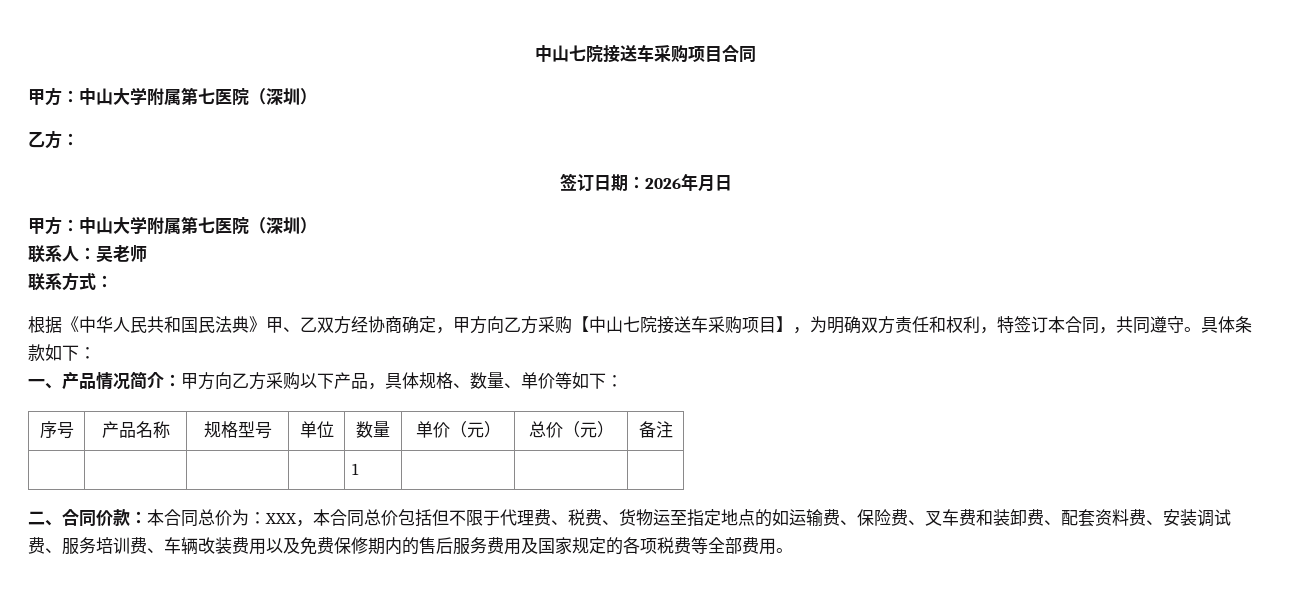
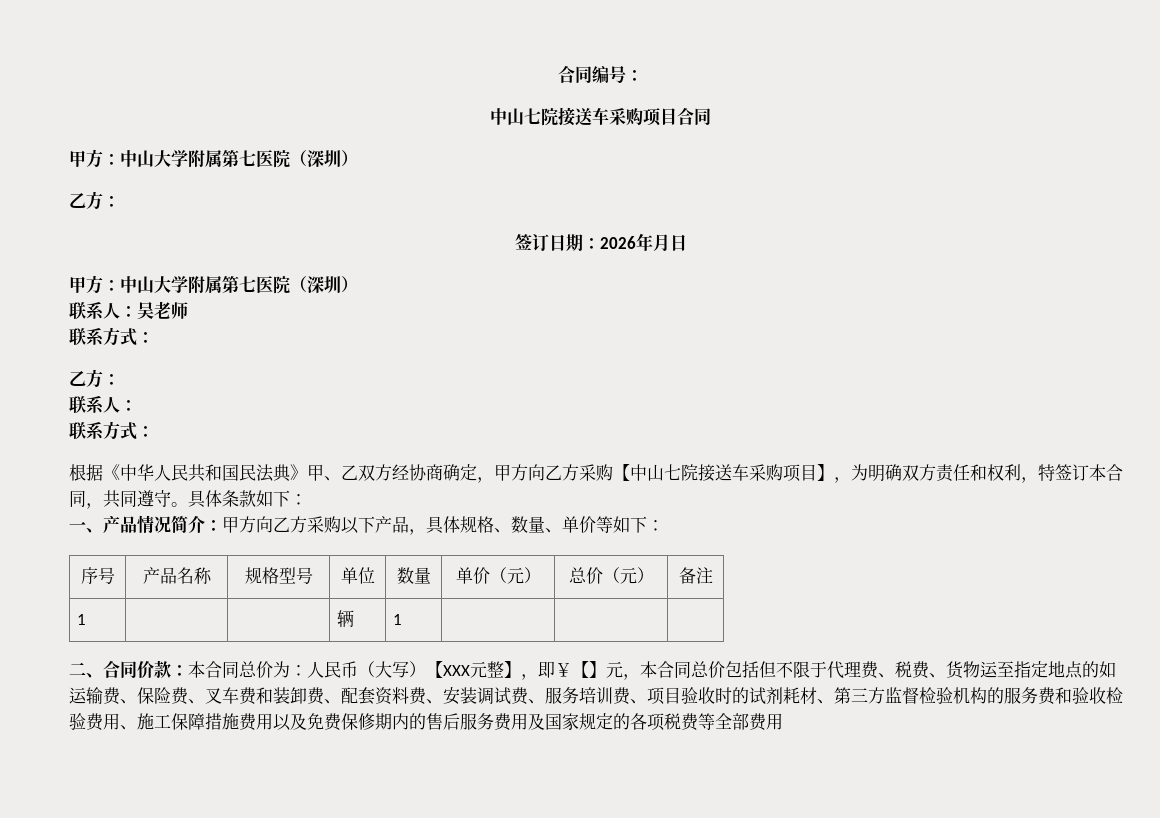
+ 合同编号：
  联系人：吴老师
+ 联系方式：
+ 乙方：
+ 联系人：
- | | | | 1 | | |
+ 1 | | | 辆 | 1 | | |
- 二、合同价款：本合同总价为：XXX，本合同总价包括但不限于代理费、税费、货物运至指定地点的如运输费、保险费、叉车费和装卸费、配套资料费、安装调试费、服务培训费、车辆改装费用以及免费保修期内的售后服务费用及国家规定的各项税费等全部费用。
+ 二、合同价款：本合同总价为：人民币（大写）【XXX元整】，即￥【】元，本合同总价包括但不限于代理费、税费、货物运至指定地点的如运输费、保险费、叉车费和装卸费、配套资料费、安装调试费、服务培训费、项目验收时的试剂耗材、第三方监督检验机构的服务费和验收检验费用、施工保障措施费用以及免费保修期内的售后服务费用及国家规定的各项税费等全部费用

